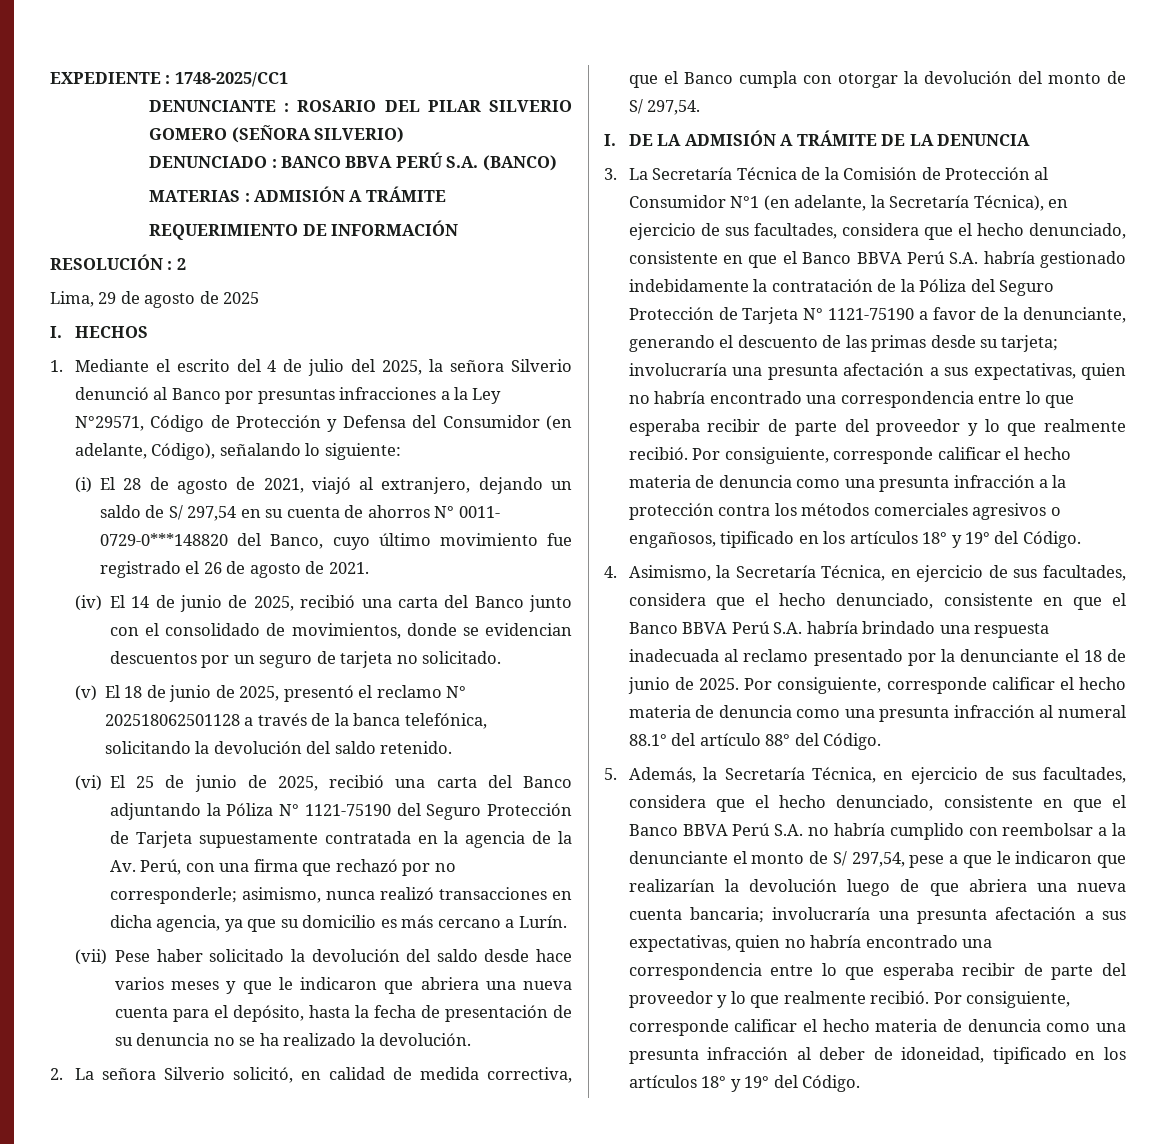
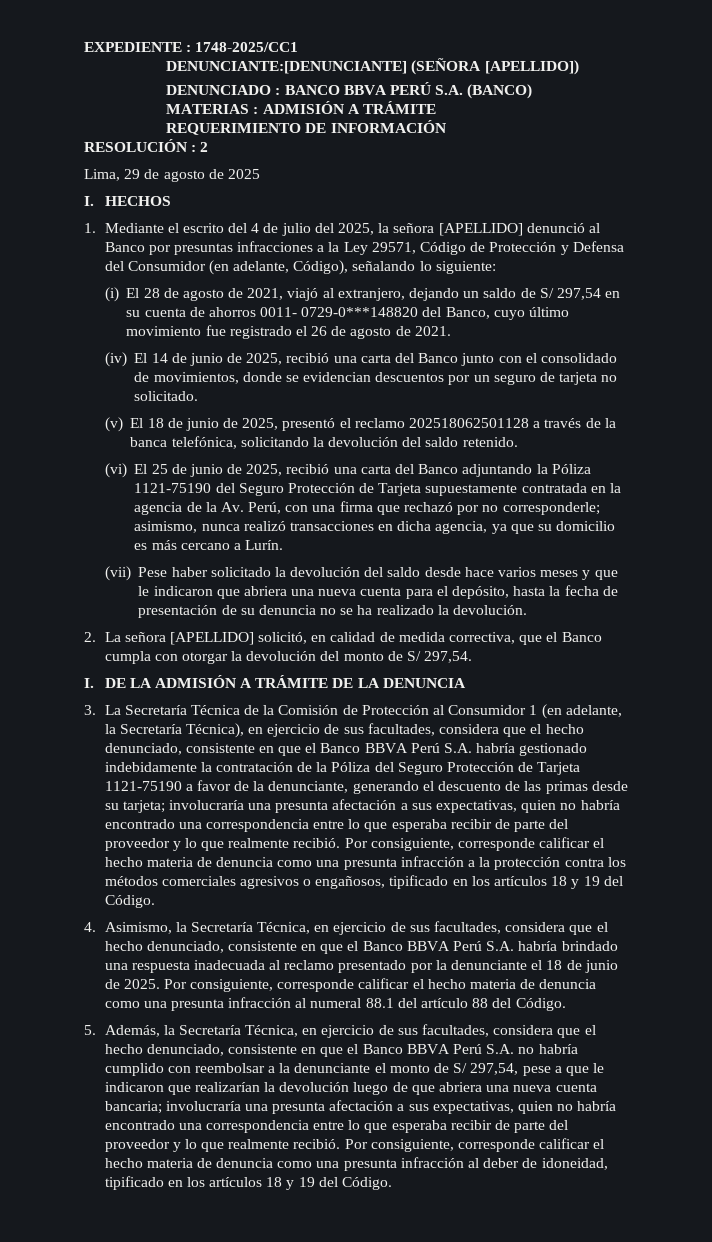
- DENUNCIANTE : ROSARIO DEL PILAR SILVERIO GOMERO (SEÑORA SILVERIO)
+ DENUNCIANTE:[DENUNCIANTE] (SEÑORA [APELLIDO])
- 1. Mediante el escrito del 4 de julio del 2025, la señora Silverio denunció al Banco por presuntas infracciones a la Ley N°29571, Código de Protección y Defensa del Consumidor (en adelante, Código), señalando lo siguiente:
+ 1. Mediante el escrito del 4 de julio del 2025, la señora [APELLIDO] denunció al Banco por presuntas infracciones a la Ley 29571, Código de Protección y Defensa del Consumidor (en adelante, Código), señalando lo siguiente:
- (i) El 28 de agosto de 2021, viajó al extranjero, dejando un saldo de S/ 297,54 en su cuenta de ahorros N° 0011- 0729-0***148820 del Banco, cuyo último movimiento fue registrado el 26 de agosto de 2021.
+ (i) El 28 de agosto de 2021, viajó al extranjero, dejando un saldo de S/ 297,54 en su cuenta de ahorros 0011- 0729-0***148820 del Banco, cuyo último movimiento fue registrado el 26 de agosto de 2021.
- (v) El 18 de junio de 2025, presentó el reclamo N° 202518062501128 a través de la banca telefónica, solicitando la devolución del saldo retenido.
+ (v) El 18 de junio de 2025, presentó el reclamo 202518062501128 a través de la banca telefónica, solicitando la devolución del saldo retenido.
- (vi) El 25 de junio de 2025, recibió una carta del Banco adjuntando la Póliza N° 1121-75190 del Seguro Protección de Tarjeta supuestamente contratada en la agencia de la Av. Perú, con una firma que rechazó por no corresponderle; asimismo, nunca realizó transacciones en dicha agencia, ya que su domicilio es más cercano a Lurín.
+ (vi) El 25 de junio de 2025, recibió una carta del Banco adjuntando la Póliza 1121-75190 del Seguro Protección de Tarjeta supuestamente contratada en la agencia de la Av. Perú, con una firma que rechazó por no corresponderle; asimismo, nunca realizó transacciones en dicha agencia, ya que su domicilio es más cercano a Lurín.
- 2. La señora Silverio solicitó, en calidad de medida correctiva, que el Banco cumpla con otorgar la devolución del monto de S/ 297,54.
+ 2. La señora [APELLIDO] solicitó, en calidad de medida correctiva, que el Banco cumpla con otorgar la devolución del monto de S/ 297,54.
- 3. La Secretaría Técnica de la Comisión de Protección al Consumidor N°1 (en adelante, la Secretaría Técnica), en ejercicio de sus facultades, considera que el hecho denunciado, consistente en que el Banco BBVA Perú S.A. habría gestionado indebidamente la contratación de la Póliza del Seguro Protección de Tarjeta N° 1121-75190 a favor de la denunciante, generando el descuento de las primas desde su tarjeta;
+ 3. La Secretaría Técnica de la Comisión de Protección al Consumidor 1 (en adelante, la Secretaría Técnica), en ejercicio de sus facultades, considera que el hecho denunciado, consistente en que el Banco BBVA Perú S.A. habría gestionado indebidamente la contratación de la Póliza del Seguro Protección de Tarjeta 1121-75190 a favor de la denunciante, generando el descuento de las primas desde su tarjeta;
- Por consiguiente, corresponde calificar el hecho materia de denuncia como una presunta infracción a la protección contra los métodos comerciales agresivos o engañosos, tipificado en los artículos 18° y 19° del Código.
+ Por consiguiente, corresponde calificar el hecho materia de denuncia como una presunta infracción a la protección contra los métodos comerciales agresivos o engañosos, tipificado en los artículos 18 y 19 del Código.
- Por consiguiente, corresponde calificar el hecho materia de denuncia como una presunta infracción al numeral 88.1° del artículo 88° del Código.
+ Por consiguiente, corresponde calificar el hecho materia de denuncia como una presunta infracción al numeral 88.1 del artículo 88 del Código.
- Por consiguiente, corresponde calificar el hecho materia de denuncia como una presunta infracción al deber de idoneidad, tipificado en los artículos 18° y 19° del Código.
+ Por consiguiente, corresponde calificar el hecho materia de denuncia como una presunta infracción al deber de idoneidad, tipificado en los artículos 18 y 19 del Código.

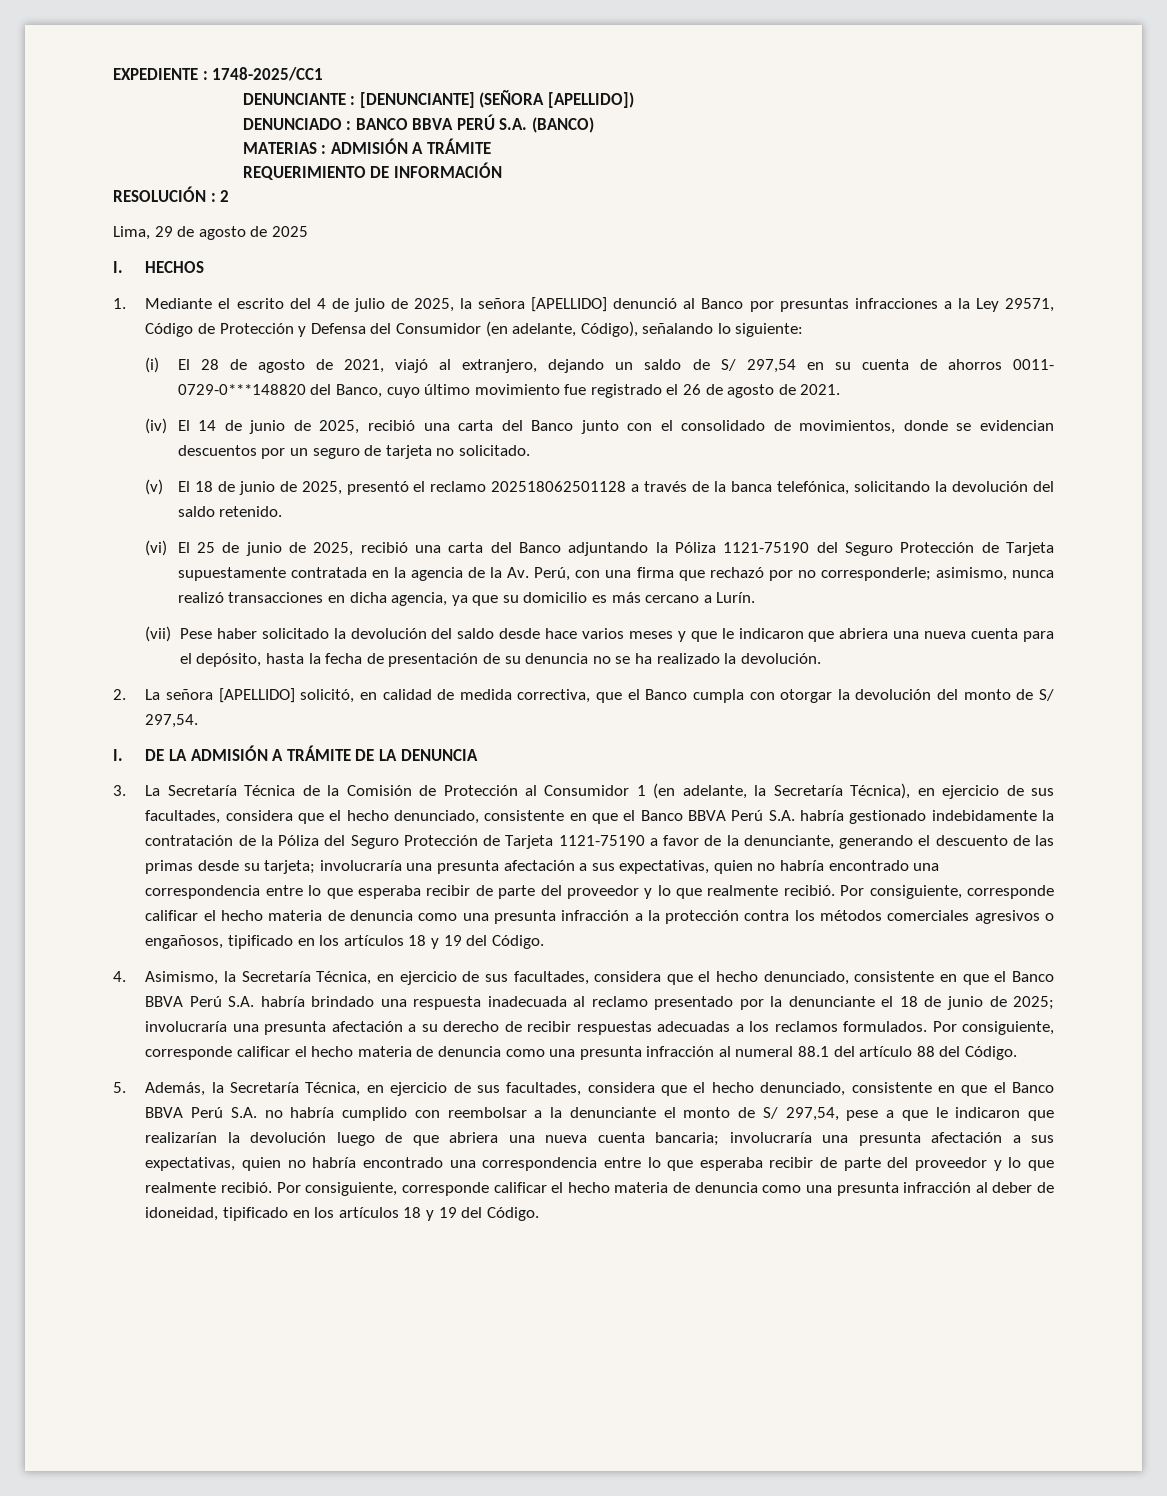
- DENUNCIANTE:[DENUNCIANTE] (SEÑORA [APELLIDO])
+ DENUNCIANTE : [DENUNCIANTE] (SEÑORA [APELLIDO])
- 1. Mediante el escrito del 4 de julio del 2025, la señora [APELLIDO] denunció al Banco por presuntas infracciones a la Ley 29571, Código de Protección y Defensa del Consumidor (en adelante, Código), señalando lo siguiente:
+ 1. Mediante el escrito del 4 de julio de 2025, la señora [APELLIDO] denunció al Banco por presuntas infracciones a la Ley 29571, Código de Protección y Defensa del Consumidor (en adelante, Código), señalando lo siguiente:
- 4. Asimismo, la Secretaría Técnica, en ejercicio de sus facultades, considera que el hecho denunciado, consistente en que el Banco BBVA Perú S.A. habría brindado una respuesta inadecuada al reclamo presentado por la denunciante el 18 de junio de 2025.
+ 4. Asimismo, la Secretaría Técnica, en ejercicio de sus facultades, considera que el hecho denunciado, consistente en que el Banco BBVA Perú S.A. habría brindado una respuesta inadecuada al reclamo presentado por la denunciante el 18 de junio de 2025; involucraría una presunta afectación a su derecho de recibir respuestas adecuadas a los reclamos formulados.

